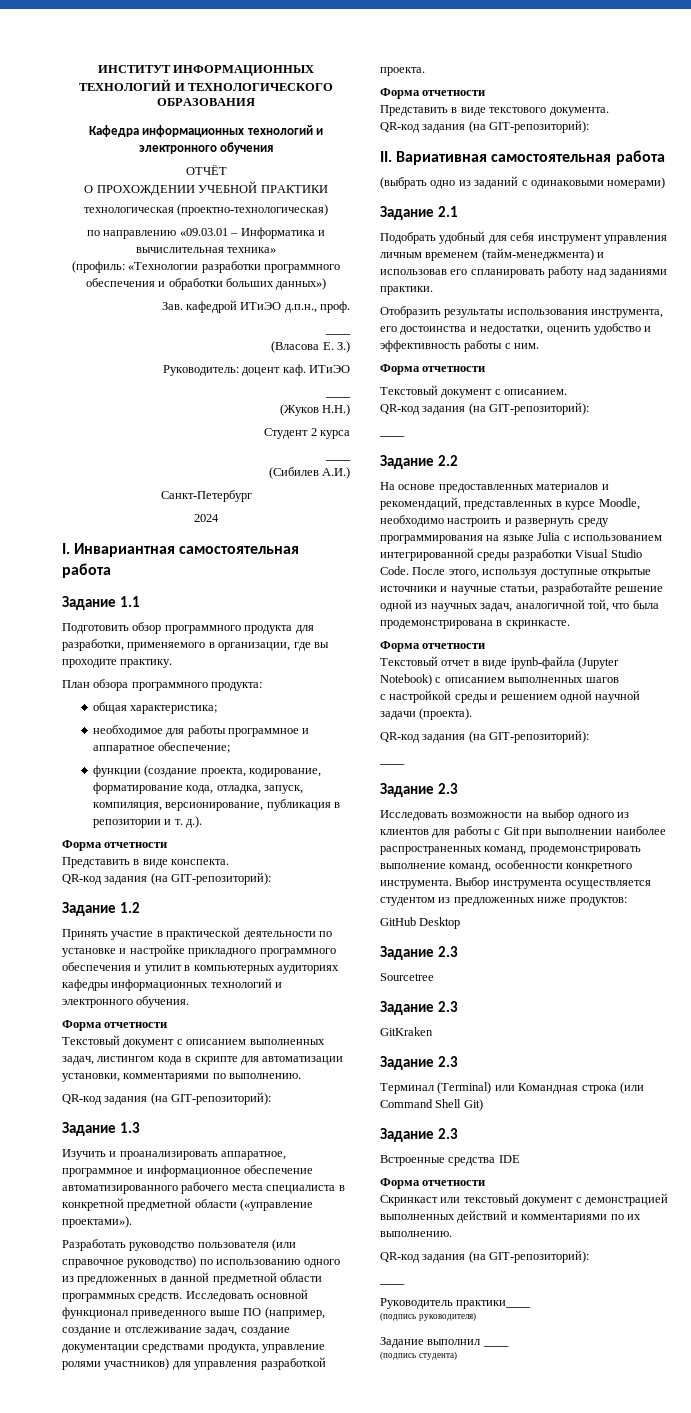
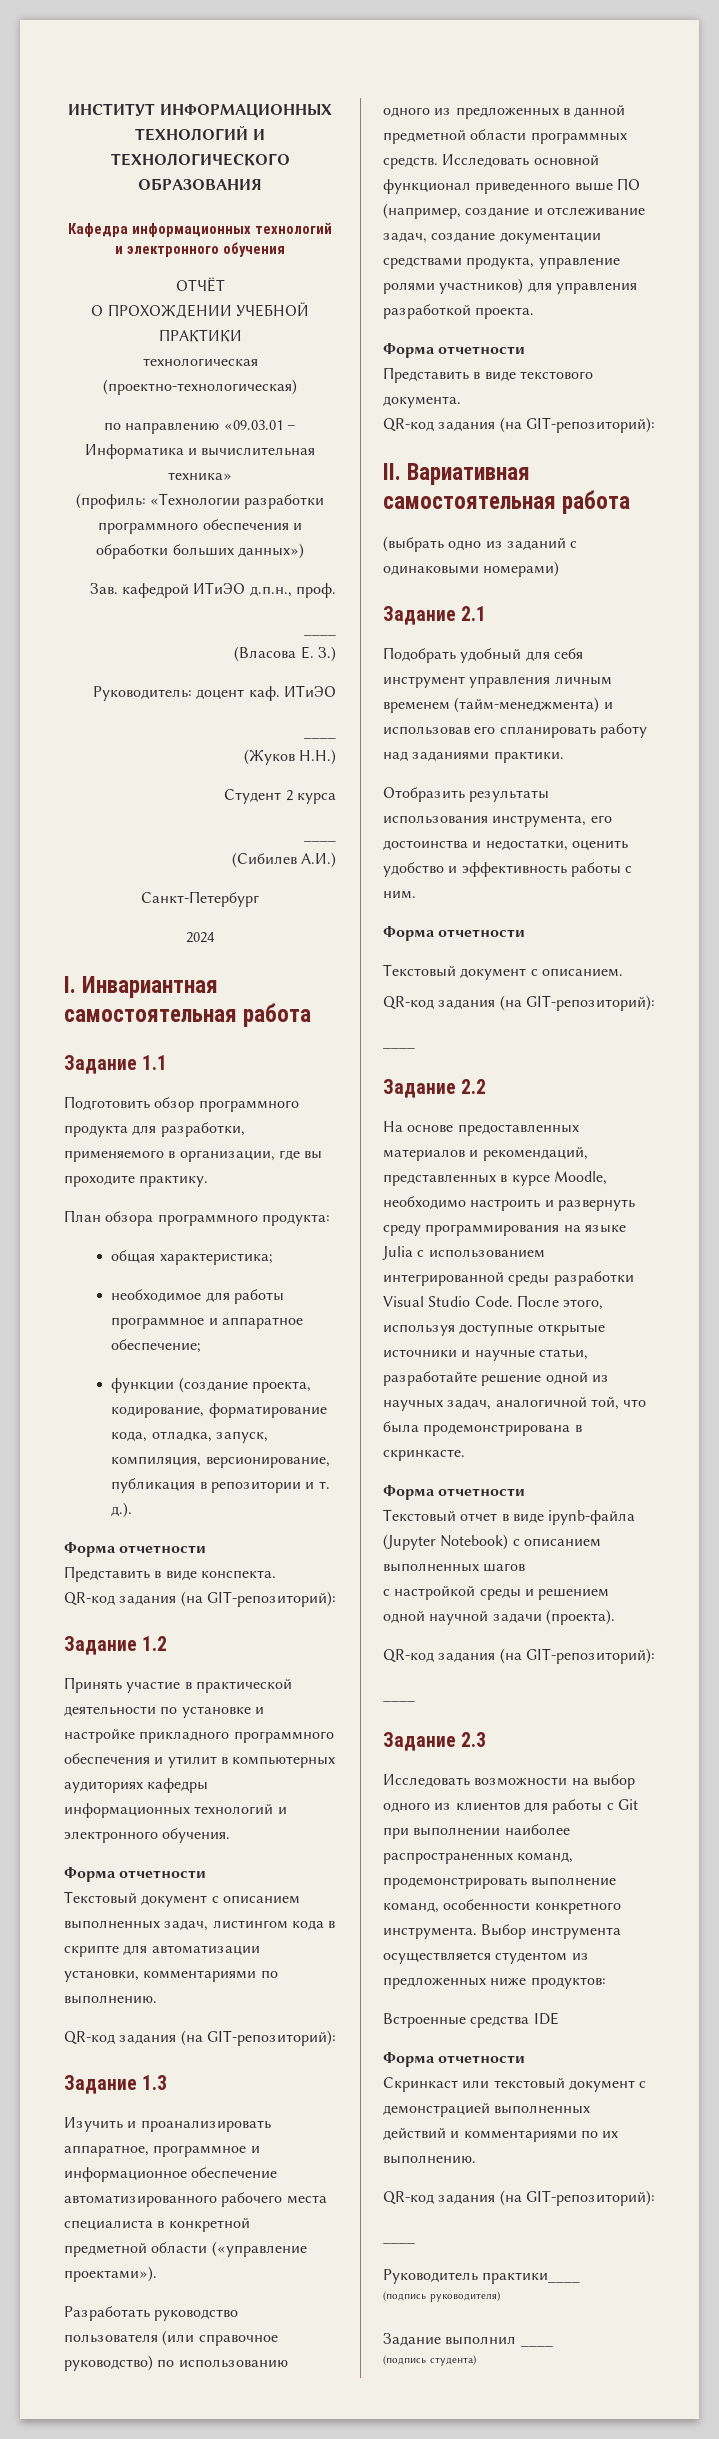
- GitHub Desktop
- Задание 2.3
- Sourcetree
- Задание 2.3
- GitKraken
- Задание 2.3
- Терминал (Terminal) или Командная строка (или Command Shell Git)
- Задание 2.3

